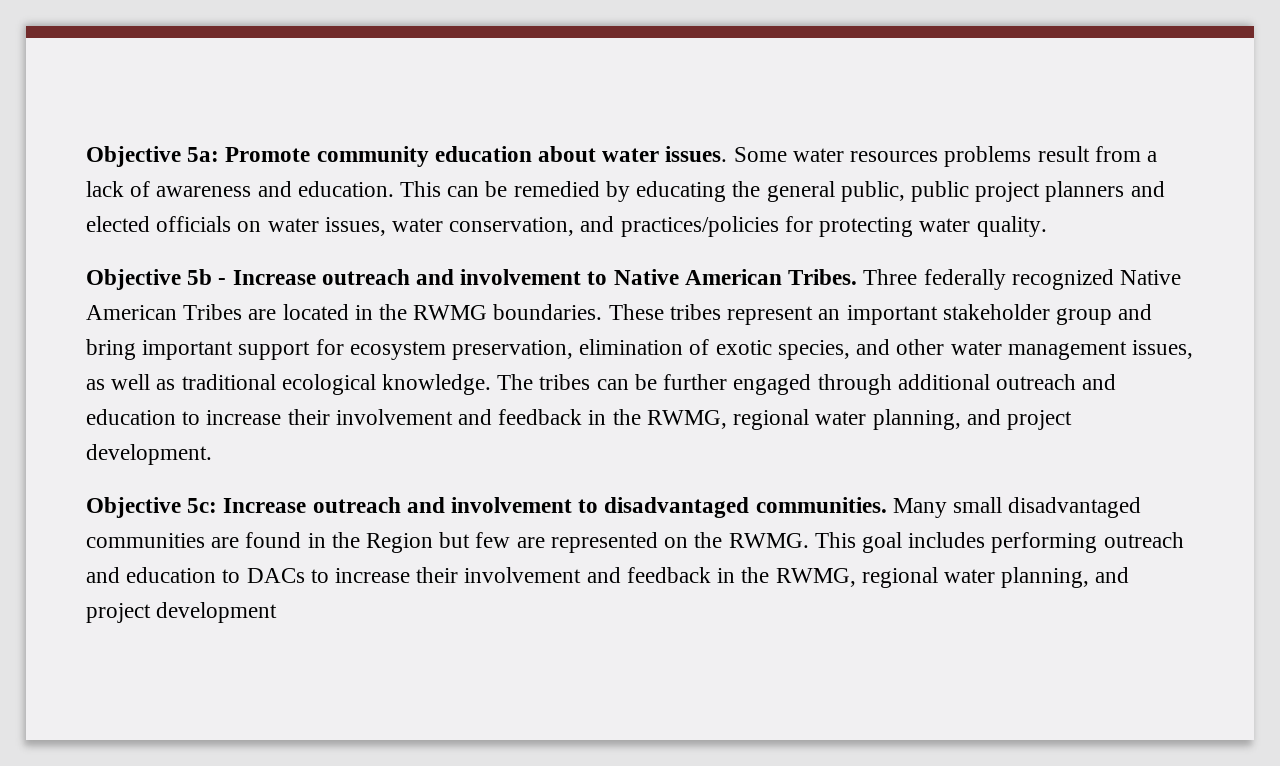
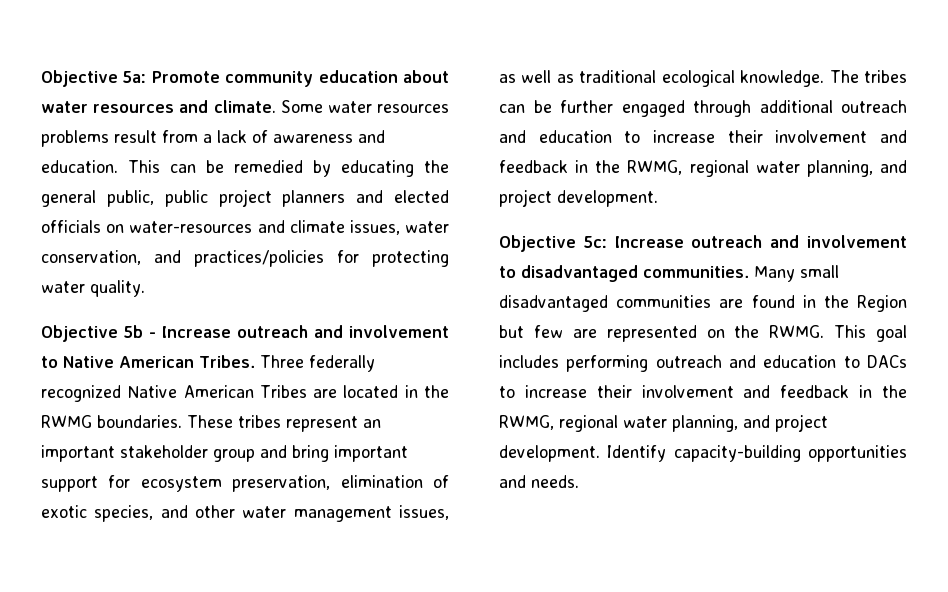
- Objective 5a: Promote community education about water issues.
+ Objective 5a: Promote community education about water resources and climate.
- This can be remedied by educating the general public, public project planners and elected officials on water issues, water conservation, and practices/policies for protecting water quality.
+ This can be remedied by educating the general public, public project planners and elected officials on water-resources and climate issues, water conservation, and practices/policies for protecting water quality.
- This goal includes performing outreach and education to DACs to increase their involvement and feedback in the RWMG, regional water planning, and project development
+ This goal includes performing outreach and education to DACs to increase their involvement and feedback in the RWMG, regional water planning, and project development. Identify capacity-building opportunities and needs.

